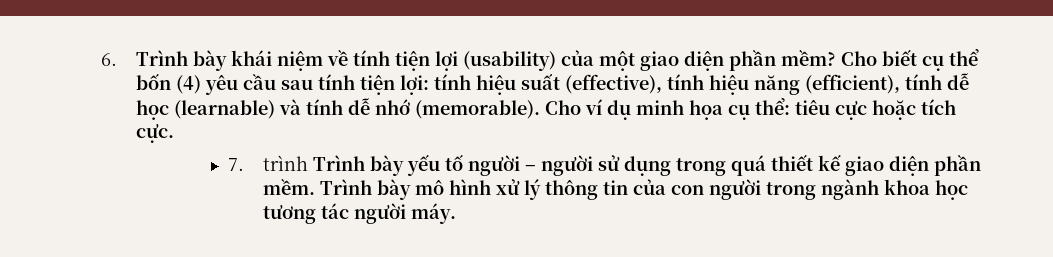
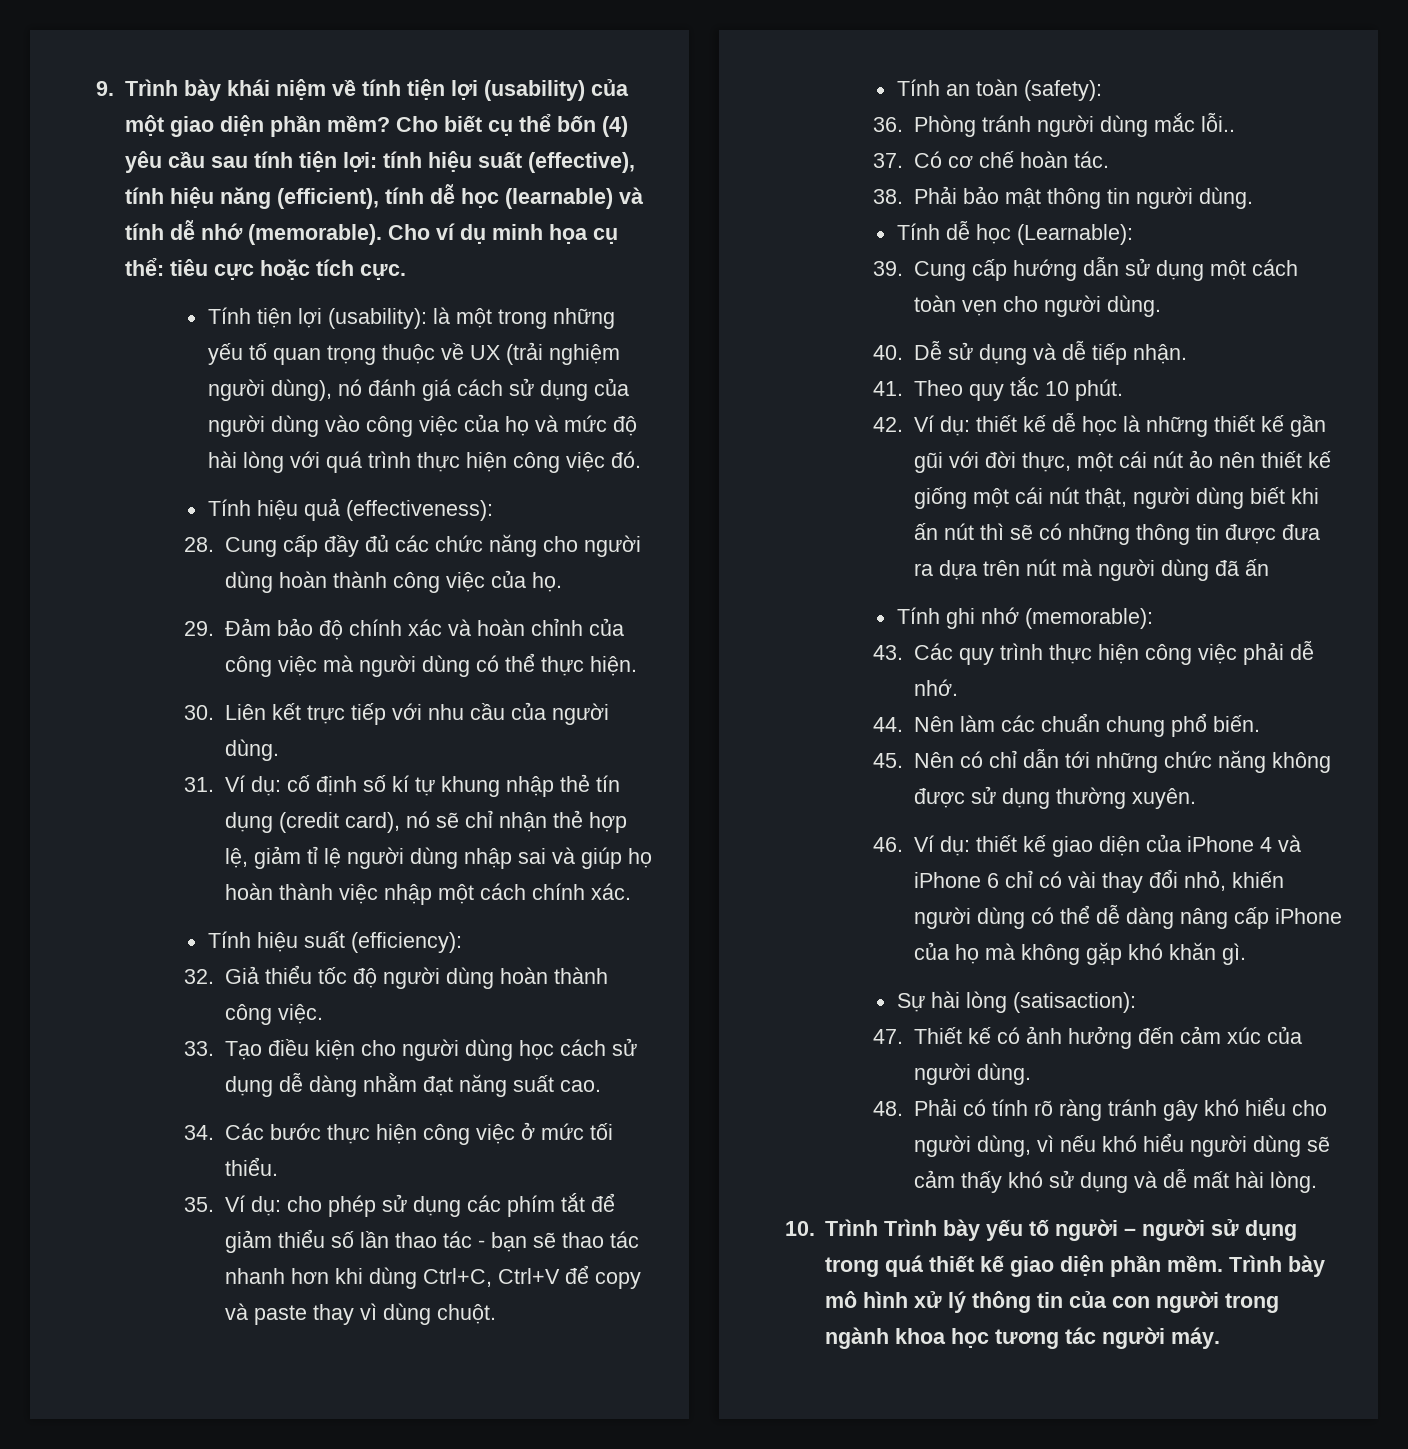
- 6. Trình bày khái niệm về tính tiện lợi (usability) của một giao diện phần mềm?
+ 9. Trình bày khái niệm về tính tiện lợi (usability) của một giao diện phần mềm?
- 7. trình Trình bày yếu tố người – người sử dụng trong quá thiết kế giao diện phần mềm.
+ Tính tiện lợi (usability): là một trong những yếu tố quan trọng thuộc về UX (trải nghiệm người dùng), nó đánh giá cách sử dụng của người dùng vào công việc của họ và mức độ hài lòng với quá trình thực hiện công việc đó.
+ Tính hiệu quả (effectiveness):
+ 28. Cung cấp đầy đủ các chức năng cho người dùng hoàn thành công việc của họ.
+ 29. Đảm bảo độ chính xác và hoàn chỉnh của công việc mà người dùng có thể thực hiện.
+ 30. Liên kết trực tiếp với nhu cầu của người dùng.
+ 31. Ví dụ: cố định số kí tự khung nhập thẻ tín dụng (credit card), nó sẽ chỉ nhận thẻ hợp lệ, giảm tỉ lệ người dùng nhập sai và giúp họ hoàn thành việc nhập một cách chính xác.
+ Tính hiệu suất (efficiency):
+ 32. Giả thiểu tốc độ người dùng hoàn thành công việc.
+ 33. Tạo điều kiện cho người dùng học cách sử dụng dễ dàng nhằm đạt năng suất cao.
+ 34. Các bước thực hiện công việc ở mức tối thiểu.
+ 35. Ví dụ: cho phép sử dụng các phím tắt để giảm thiểu số lần thao tác - bạn sẽ thao tác nhanh hơn khi dùng Ctrl+C, Ctrl+V để copy và paste thay vì dùng chuột.
+ Tính an toàn (safety):
+ 36. Phòng tránh người dùng mắc lỗi..
+ 37. Có cơ chế hoàn tác.
+ 38. Phải bảo mật thông tin người dùng.
+ Tính dễ học (Learnable):
+ 39. Cung cấp hướng dẫn sử dụng một cách toàn vẹn cho người dùng.
+ 40. Dễ sử dụng và dễ tiếp nhận.
+ 41. Theo quy tắc 10 phút.
+ 42. Ví dụ: thiết kế dễ học là những thiết kế gần gũi với đời thực, một cái nút ảo nên thiết kế giống một cái nút thật, người dùng biết khi ấn nút thì sẽ có những thông tin được đưa ra dựa trên nút mà người dùng đã ấn
+ Tính ghi nhớ (memorable):
+ 43. Các quy trình thực hiện công việc phải dễ nhớ.
+ 44. Nên làm các chuẩn chung phổ biến.
+ 45. Nên có chỉ dẫn tới những chức năng không được sử dụng thường xuyên.
+ 46. Ví dụ: thiết kế giao diện của iPhone 4 và iPhone 6 chỉ có vài thay đổi nhỏ, khiến người dùng có thể dễ dàng nâng cấp iPhone của họ mà không gặp khó khăn gì.
+ Sự hài lòng (satisaction):
+ 47. Thiết kế có ảnh hưởng đến cảm xúc của người dùng.
+ 48. Phải có tính rõ ràng tránh gây khó hiểu cho người dùng, vì nếu khó hiểu người dùng sẽ cảm thấy khó sử dụng và dễ mất hài lòng.
+ 10. Trình Trình bày yếu tố người – người sử dụng trong quá thiết kế giao diện phần mềm.

